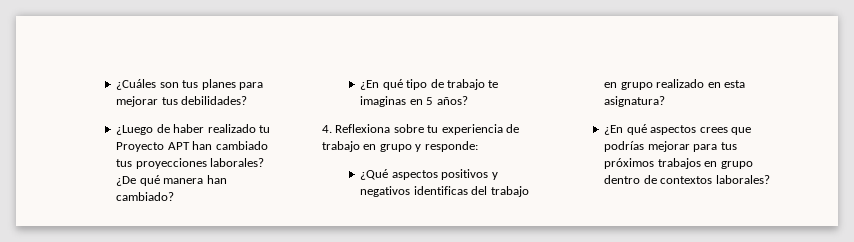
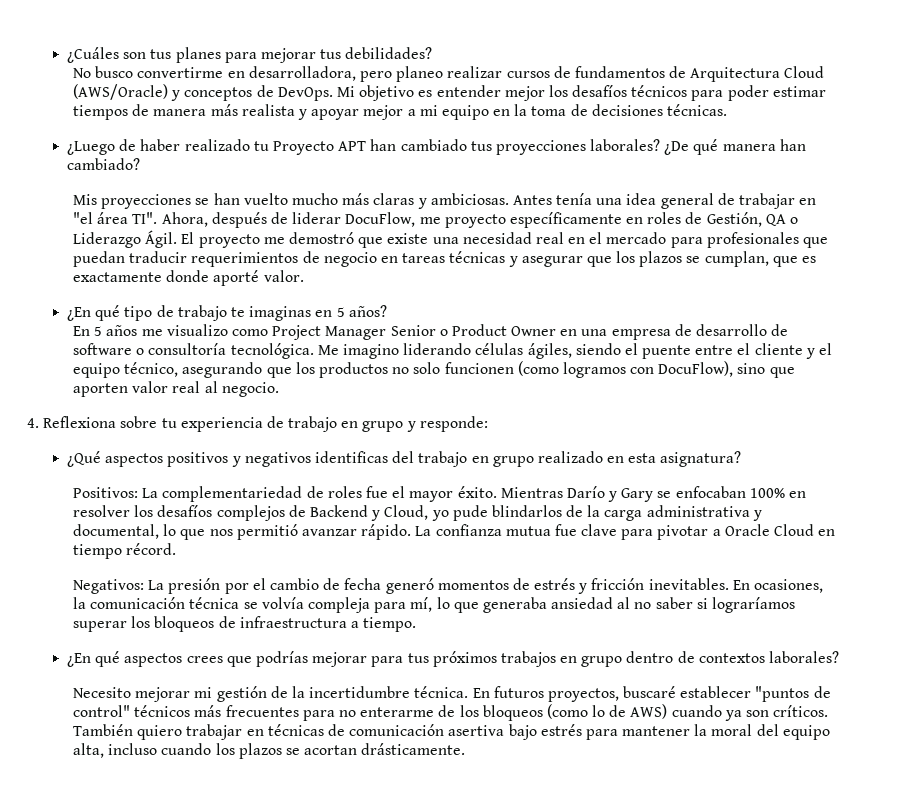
+ No busco convertirme en desarrolladora, pero planeo realizar cursos de fundamentos de Arquitectura Cloud (AWS/Oracle) y conceptos de DevOps. Mi objetivo es entender mejor los desafíos técnicos para poder estimar tiempos de manera más realista y apoyar mejor a mi equipo en la toma de decisiones técnicas.
+ Mis proyecciones se han vuelto mucho más claras y ambiciosas. Antes tenía una idea general de trabajar en "el área TI". Ahora, después de liderar DocuFlow, me proyecto específicamente en roles de Gestión, QA o Liderazgo Ágil. El proyecto me demostró que existe una necesidad real en el mercado para profesionales que puedan traducir requerimientos de negocio en tareas técnicas y asegurar que los plazos se cumplan, que es exactamente donde aporté valor.
+ En 5 años me visualizo como Project Manager Senior o Product Owner en una empresa de desarrollo de software o consultoría tecnológica. Me imagino liderando células ágiles, siendo el puente entre el cliente y el equipo técnico, asegurando que los productos no solo funcionen (como logramos con DocuFlow), sino que aporten valor real al negocio.
+ Positivos: La complementariedad de roles fue el mayor éxito. Mientras Darío y Gary se enfocaban 100% en resolver los desafíos complejos de Backend y Cloud, yo pude blindarlos de la carga administrativa y documental, lo que nos permitió avanzar rápido. La confianza mutua fue clave para pivotar a Oracle Cloud en tiempo récord.
+ Negativos: La presión por el cambio de fecha generó momentos de estrés y fricción inevitables. En ocasiones, la comunicación técnica se volvía compleja para mí, lo que generaba ansiedad al no saber si lograríamos superar los bloqueos de infraestructura a tiempo.
+ Necesito mejorar mi gestión de la incertidumbre técnica. En futuros proyectos, buscaré establecer "puntos de control" técnicos más frecuentes para no enterarme de los bloqueos (como lo de AWS) cuando ya son críticos. También quiero trabajar en técnicas de comunicación asertiva bajo estrés para mantener la moral del equipo alta, incluso cuando los plazos se acortan drásticamente.

